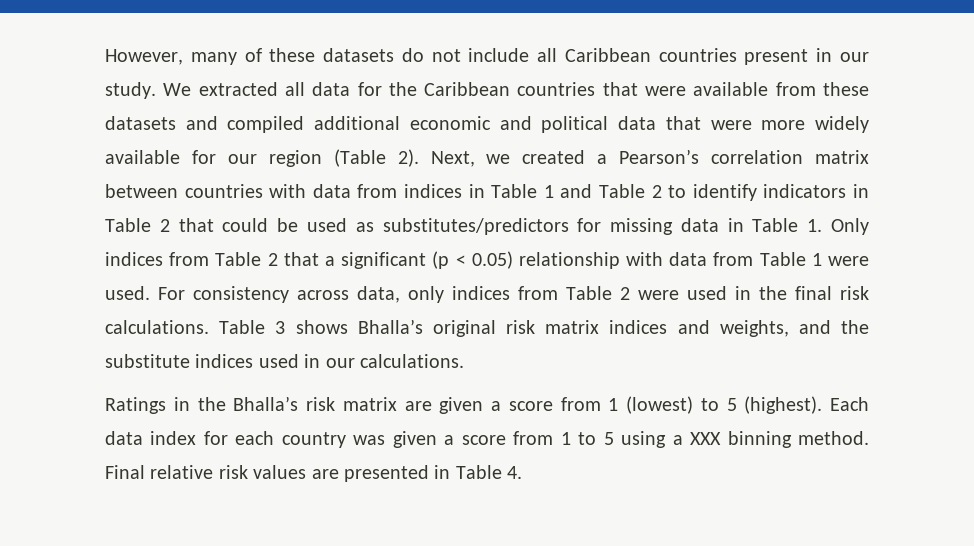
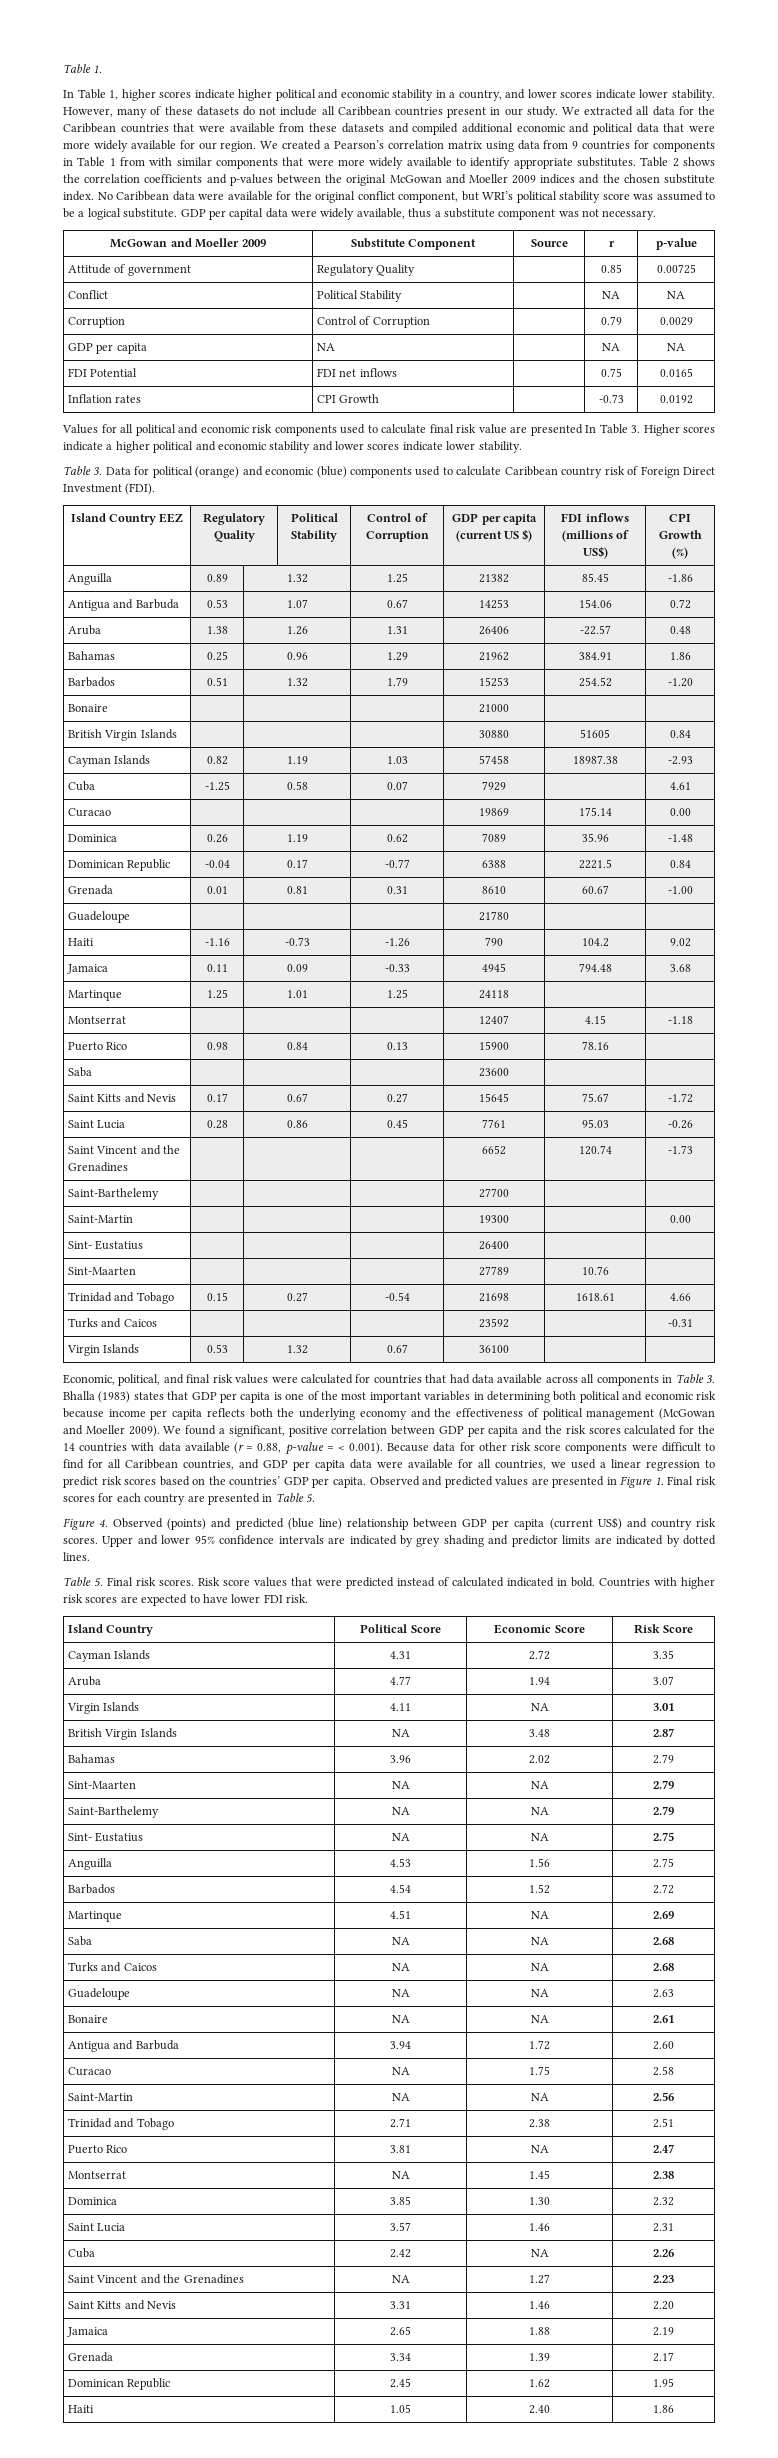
+ Table 1.
+ In Table 1, higher scores indicate higher political and economic stability in a country, and lower scores indicate lower stability.
- We extracted all data for the Caribbean countries that were available from these datasets and compiled additional economic and political data that were more widely available for our region (Table 2). Next, we created a Pearson’s correlation matrix between countries with data from indices in Table 1 and Table 2 to identify indicators in Table 2 that could be used as substitutes/predictors for missing data in Table 1. Only indices from Table 2 that a significant (p < 0.05) relationship with data from Table 1 were used. For consistency across data, only indices from Table 2 were used in the final risk calculations. Table 3 shows Bhalla’s original risk matrix indices and weights, and the substitute indices used in our calculations.
- Ratings in the Bhalla’s risk matrix are given a score from 1 (lowest) to 5 (highest). Each data index for each country was given a score from 1 to 5 using a XXX binning method. Final relative risk values are presented in Table 4.
+ We extracted all data for the Caribbean countries that were available from these datasets and compiled additional economic and political data that were more widely available for our region. We created a Pearson’s correlation matrix using data from 9 countries for components in Table 1 from with similar components that were more widely available to identify appropriate substitutes. Table 2 shows the correlation coefficients and p-values between the original McGowan and Moeller 2009 indices and the chosen substitute index. No Caribbean data were available for the original conflict component, but WRI’s political stability score was assumed to be a logical substitute. GDP per capital data were widely available, thus a substitute component was not necessary.
+ McGowan and Moeller 2009 | Substitute Component | Source | r | p-value
+ Attitude of government | Regulatory Quality | | 0.85 | 0.00725
+ Conflict | Political Stability | | NA | NA
+ Corruption | Control of Corruption | | 0.79 | 0.0029
+ GDP per capita | NA | | NA | NA
+ FDI Potential | FDI net inflows | | 0.75 | 0.0165
+ Inflation rates | CPI Growth | | -0.73 | 0.0192
+ Values for all political and economic risk components used to calculate final risk value are presented In Table 3. Higher scores indicate a higher political and economic stability and lower scores indicate lower stability.
+ Table 3. Data for political (orange) and economic (blue) components used to calculate Caribbean country risk of Foreign Direct Investment (FDI).
+ Island Country EEZ | Regulatory Quality | Political Stability | Control of Corruption | GDP per capita (current US $) | FDI inflows (millions of US$) | CPI Growth (%)
+ Anguilla | 0.89 | 1.32 | 1.25 | 21382 | 85.45 | -1.86
+ Antigua and Barbuda | 0.53 | 1.07 | 0.67 | 14253 | 154.06 | 0.72
+ Aruba | 1.38 | 1.26 | 1.31 | 26406 | -22.57 | 0.48
+ Bahamas | 0.25 | 0.96 | 1.29 | 21962 | 384.91 | 1.86
+ Barbados | 0.51 | 1.32 | 1.79 | 15253 | 254.52 | -1.20
+ Bonaire | | | | 21000 | |
+ British Virgin Islands | | | | 30880 | 51605 | 0.84
+ Cayman Islands | 0.82 | 1.19 | 1.03 | 57458 | 18987.38 | -2.93
+ Cuba | -1.25 | 0.58 | 0.07 | 7929 | | 4.61
+ Curacao | | | | 19869 | 175.14 | 0.00
+ Dominica | 0.26 | 1.19 | 0.62 | 7089 | 35.96 | -1.48
+ Dominican Republic | -0.04 | 0.17 | -0.77 | 6388 | 2221.5 | 0.84
+ Grenada | 0.01 | 0.81 | 0.31 | 8610 | 60.67 | -1.00
+ Guadeloupe | | | | 21780 | |
+ Haiti | -1.16 | -0.73 | -1.26 | 790 | 104.2 | 9.02
+ Jamaica | 0.11 | 0.09 | -0.33 | 4945 | 794.48 | 3.68
+ Martinque | 1.25 | 1.01 | 1.25 | 24118 | |
+ Montserrat | | | | 12407 | 4.15 | -1.18
+ Puerto Rico | 0.98 | 0.84 | 0.13 | 15900 | 78.16 |
+ Saba | | | | 23600 | |
+ Saint Kitts and Nevis | 0.17 | 0.67 | 0.27 | 15645 | 75.67 | -1.72
+ Saint Lucia | 0.28 | 0.86 | 0.45 | 7761 | 95.03 | -0.26
+ Saint Vincent and the Grenadines | | | | 6652 | 120.74 | -1.73
+ Saint-Barthelemy | | | | 27700 | |
+ Saint-Martin | | | | 19300 | | 0.00
+ Sint- Eustatius | | | | 26400 | |
+ Sint-Maarten | | | | 27789 | 10.76 |
+ Trinidad and Tobago | 0.15 | 0.27 | -0.54 | 21698 | 1618.61 | 4.66
+ Turks and Caicos | | | | 23592 | | -0.31
+ Virgin Islands | 0.53 | 1.32 | 0.67 | 36100 | |
+ Economic, political, and final risk values were calculated for countries that had data available across all components in Table 3. Bhalla (1983) states that GDP per capita is one of the most important variables in determining both political and economic risk because income per capita reflects both the underlying economy and the effectiveness of political management (McGowan and Moeller 2009). We found a significant, positive correlation between GDP per capita and the risk scores calculated for the 14 countries with data available (r = 0.88, p-value = < 0.001). Because data for other risk score components were difficult to find for all Caribbean countries, and GDP per capita data were available for all countries, we used a linear regression to predict risk scores based on the countries’ GDP per capita. Observed and predicted values are presented in Figure 1. Final risk scores for each country are presented in Table 5.
+ Figure 4. Observed (points) and predicted (blue line) relationship between GDP per capita (current US$) and country risk scores. Upper and lower 95% confidence intervals are indicated by grey shading and predictor limits are indicated by dotted lines.
+ Table 5. Final risk scores. Risk score values that were predicted instead of calculated indicated in bold. Countries with higher risk scores are expected to have lower FDI risk.
+ Island Country | Political Score | Economic Score | Risk Score
+ Cayman Islands | 4.31 | 2.72 | 3.35
+ Aruba | 4.77 | 1.94 | 3.07
+ Virgin Islands | 4.11 | NA | 3.01
+ British Virgin Islands | NA | 3.48 | 2.87
+ Bahamas | 3.96 | 2.02 | 2.79
+ Sint-Maarten | NA | NA | 2.79
+ Saint-Barthelemy | NA | NA | 2.79
+ Sint- Eustatius | NA | NA | 2.75
+ Anguilla | 4.53 | 1.56 | 2.75
+ Barbados | 4.54 | 1.52 | 2.72
+ Martinque | 4.51 | NA | 2.69
+ Saba | NA | NA | 2.68
+ Turks and Caicos | NA | NA | 2.68
+ Guadeloupe | NA | NA | 2.63
+ Bonaire | NA | NA | 2.61
+ Antigua and Barbuda | 3.94 | 1.72 | 2.60
+ Curacao | NA | 1.75 | 2.58
+ Saint-Martin | NA | NA | 2.56
+ Trinidad and Tobago | 2.71 | 2.38 | 2.51
+ Puerto Rico | 3.81 | NA | 2.47
+ Montserrat | NA | 1.45 | 2.38
+ Dominica | 3.85 | 1.30 | 2.32
+ Saint Lucia | 3.57 | 1.46 | 2.31
+ Cuba | 2.42 | NA | 2.26
+ Saint Vincent and the Grenadines | NA | 1.27 | 2.23
+ Saint Kitts and Nevis | 3.31 | 1.46 | 2.20
+ Jamaica | 2.65 | 1.88 | 2.19
+ Grenada | 3.34 | 1.39 | 2.17
+ Dominican Republic | 2.45 | 1.62 | 1.95
+ Haiti | 1.05 | 2.40 | 1.86

